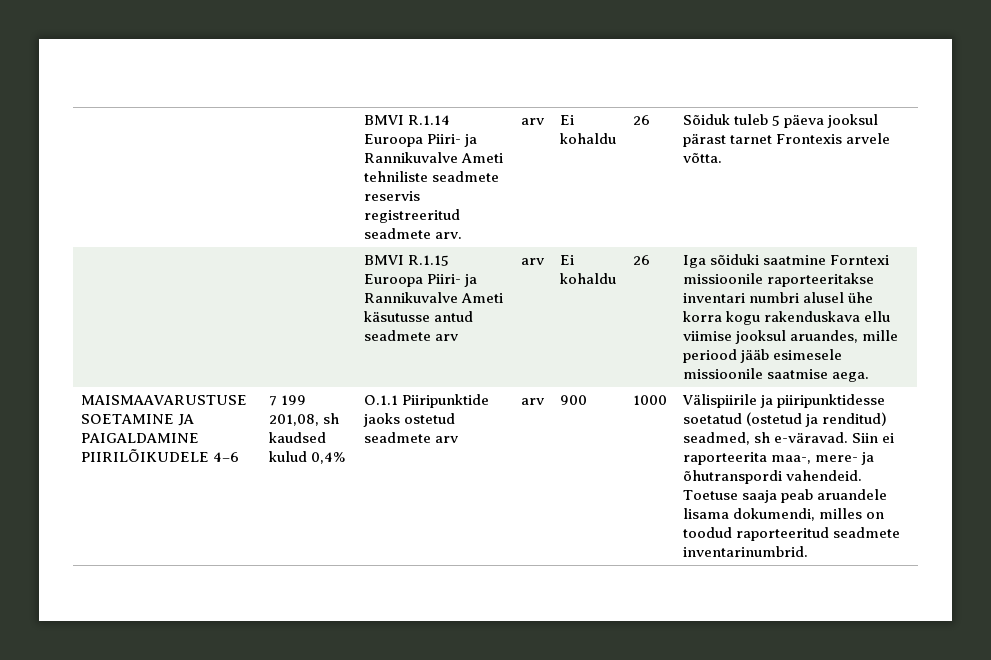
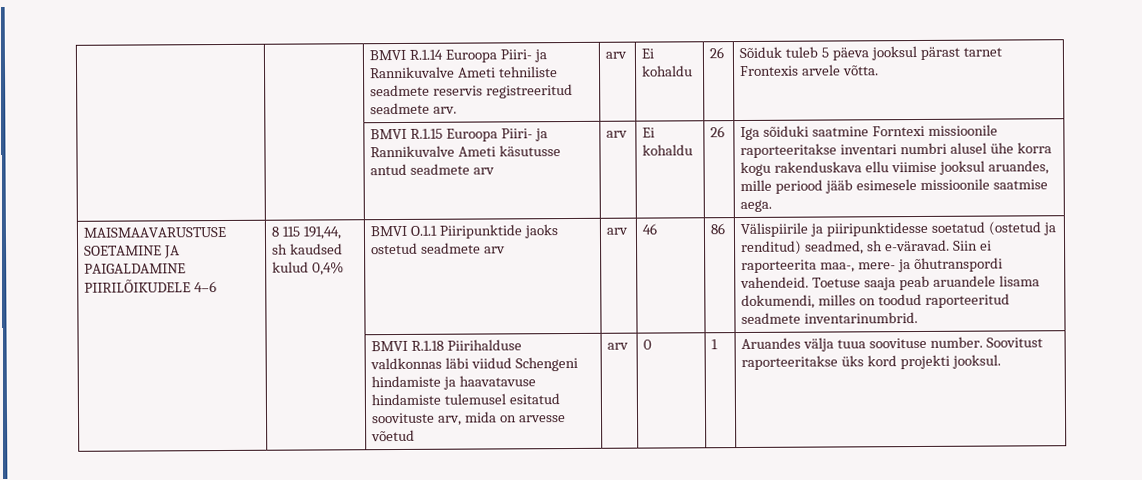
- 7 199 201,08, sh kaudsed kulud 0,4%
+ 8 115 191,44, sh kaudsed kulud 0,4%
- O.1.1 Piiripunktide jaoks ostetud seadmete arv
+ BMVI O.1.1 Piiripunktide jaoks ostetud seadmete arv
- 900 | 1000
+ 46 | 86
+ | | BMVI R.1.18 Piirihalduse valdkonnas läbi viidud Schengeni hindamiste ja haavatavuse hindamiste tulemusel esitatud soovituste arv, mida on arvesse võetud | arv | 0 | 1 | Aruandes välja tuua soovituse number. Soovitust raporteeritakse üks kord projekti jooksul.

